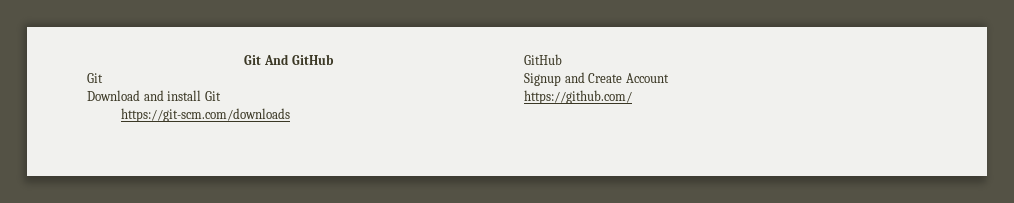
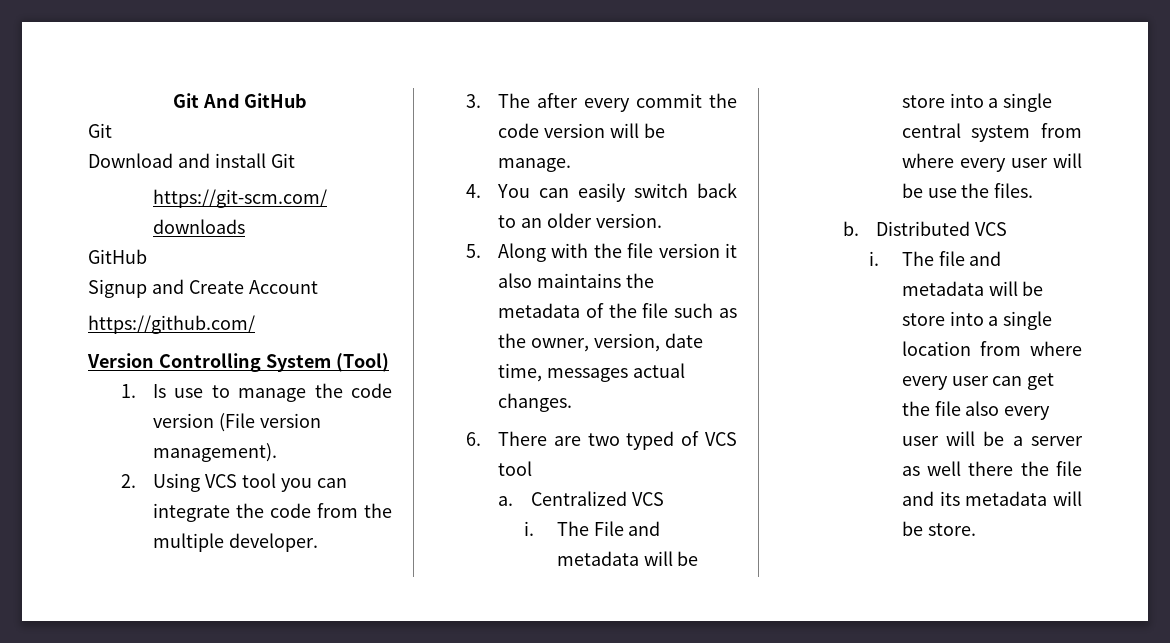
+ Version Controlling System (Tool)
+ 1. Is use to manage the code version (File version management).
+ 2. Using VCS tool you can integrate the code from the multiple developer.
+ 3. The after every commit the code version will be manage.
+ 4. You can easily switch back to an older version.
+ 5. Along with the file version it also maintains the metadata of the file such as the owner, version, date time, messages actual changes.
+ 6. There are two typed of VCS tool
+ a. Centralized VCS
+ i. The File and metadata will be store into a single central system from where every user will be use the files.
+ b. Distributed VCS
+ i. The file and metadata will be store into a single location from where every user can get the file also every user will be a server as well there the file and its metadata will be store.

